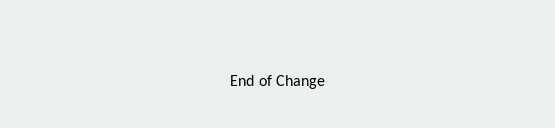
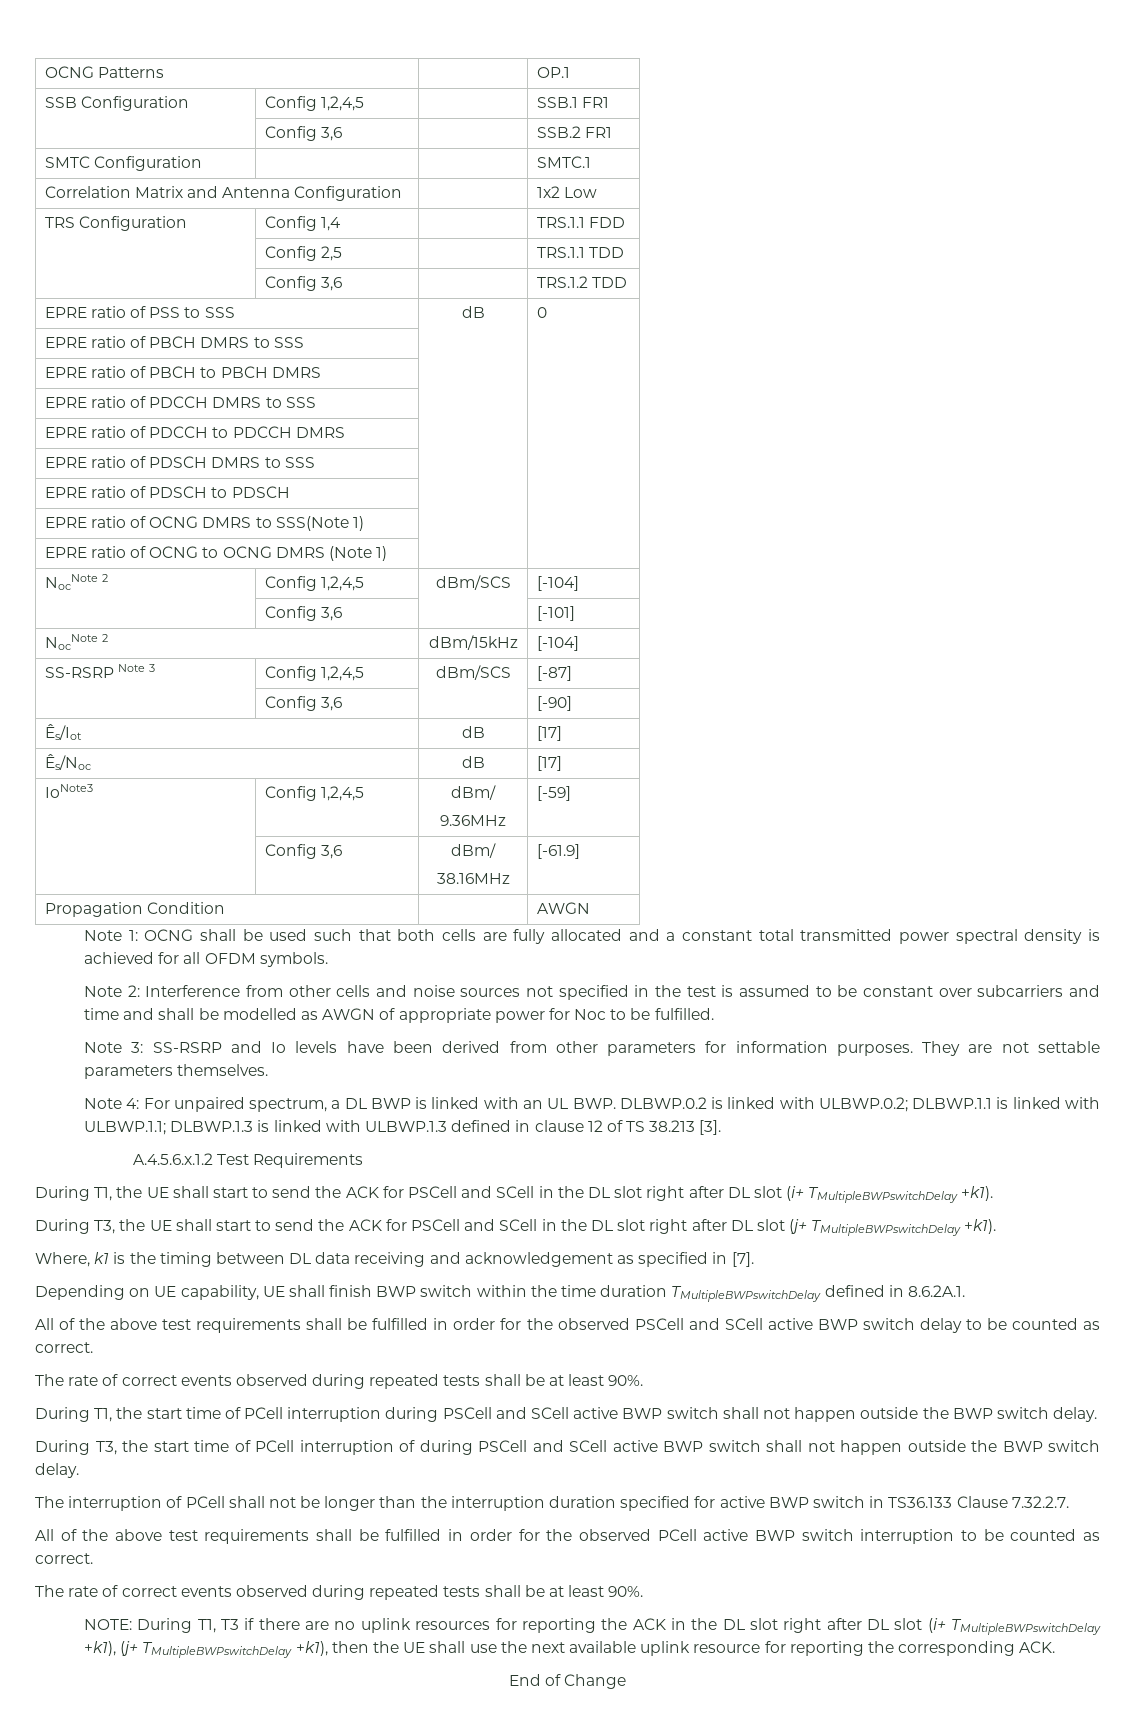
+ OCNG Patterns | | OP.1
+ SSB Configuration | Config 1,2,4,5 | | SSB.1 FR1
+ | Config 3,6 | | SSB.2 FR1
+ SMTC Configuration | | | SMTC.1
+ Correlation Matrix and Antenna Configuration | | 1x2 Low
+ TRS Configuration | Config 1,4 | | TRS.1.1 FDD
+ | Config 2,5 | | TRS.1.1 TDD
+ | Config 3,6 | | TRS.1.2 TDD
+ EPRE ratio of PSS to SSS | dB | 0
+ EPRE ratio of PBCH DMRS to SSS | |
+ EPRE ratio of PBCH to PBCH DMRS | |
+ EPRE ratio of PDCCH DMRS to SSS | |
+ EPRE ratio of PDCCH to PDCCH DMRS | |
+ EPRE ratio of PDSCH DMRS to SSS | |
+ EPRE ratio of PDSCH to PDSCH | |
+ EPRE ratio of OCNG DMRS to SSS(Note 1) | |
+ EPRE ratio of OCNG to OCNG DMRS (Note 1) | |
+ NocNote 2 | Config 1,2,4,5 | dBm/SCS | [-104]
+ | Config 3,6 | | [-101]
+ NocNote 2 | dBm/15kHz | [-104]
+ SS-RSRP Note 3 | Config 1,2,4,5 | dBm/SCS | [-87]
+ | Config 3,6 | | [-90]
+ Ês/Iot | dB | [17]
+ Ês/Noc | dB | [17]
+ IoNote3 | Config 1,2,4,5 | dBm/
+ 9.36MHz | [-59]
+ | Config 3,6 | dBm/
+ 38.16MHz | [-61.9]
+ Propagation Condition | | AWGN
+ Note 1: OCNG shall be used such that both cells are fully allocated and a constant total transmitted power spectral density is achieved for all OFDM symbols.
+ Note 2: Interference from other cells and noise sources not specified in the test is assumed to be constant over subcarriers and time and shall be modelled as AWGN of appropriate power for Noc to be fulfilled.
+ Note 3: SS-RSRP and Io levels have been derived from other parameters for information purposes. They are not settable parameters themselves.
+ Note 4: For unpaired spectrum, a DL BWP is linked with an UL BWP. DLBWP.0.2 is linked with ULBWP.0.2; DLBWP.1.1 is linked with ULBWP.1.1; DLBWP.1.3 is linked with ULBWP.1.3 defined in clause 12 of TS 38.213 [3].
+ A.4.5.6.x.1.2 Test Requirements
+ During T1, the UE shall start to send the ACK for PSCell and SCell in the DL slot right after DL slot (i+ TMultipleBWPswitchDelay +k1).
+ During T3, the UE shall start to send the ACK for PSCell and SCell in the DL slot right after DL slot (j+ TMultipleBWPswitchDelay +k1).
+ Where, k1 is the timing between DL data receiving and acknowledgement as specified in [7].
+ Depending on UE capability, UE shall finish BWP switch within the time duration TMultipleBWPswitchDelay defined in 8.6.2A.1.
+ All of the above test requirements shall be fulfilled in order for the observed PSCell and SCell active BWP switch delay to be counted as correct.
+ The rate of correct events observed during repeated tests shall be at least 90%.
+ During T1, the start time of PCell interruption during PSCell and SCell active BWP switch shall not happen outside the BWP switch delay.
+ During T3, the start time of PCell interruption of during PSCell and SCell active BWP switch shall not happen outside the BWP switch delay.
+ The interruption of PCell shall not be longer than the interruption duration specified for active BWP switch in TS36.133 Clause 7.32.2.7.
+ All of the above test requirements shall be fulfilled in order for the observed PCell active BWP switch interruption to be counted as correct.
+ The rate of correct events observed during repeated tests shall be at least 90%.
+ NOTE: During T1, T3 if there are no uplink resources for reporting the ACK in the DL slot right after DL slot (i+ TMultipleBWPswitchDelay +k1), (j+ TMultipleBWPswitchDelay +k1), then the UE shall use the next available uplink resource for reporting the corresponding ACK.

